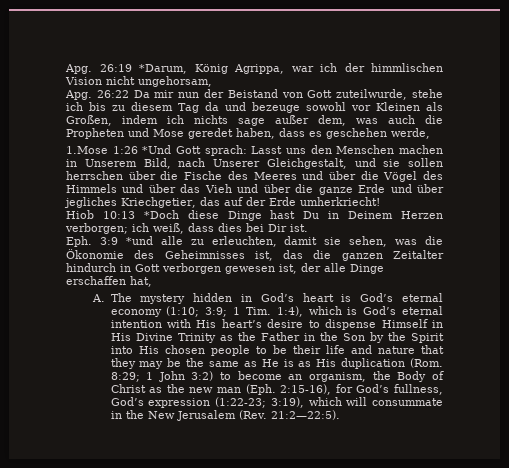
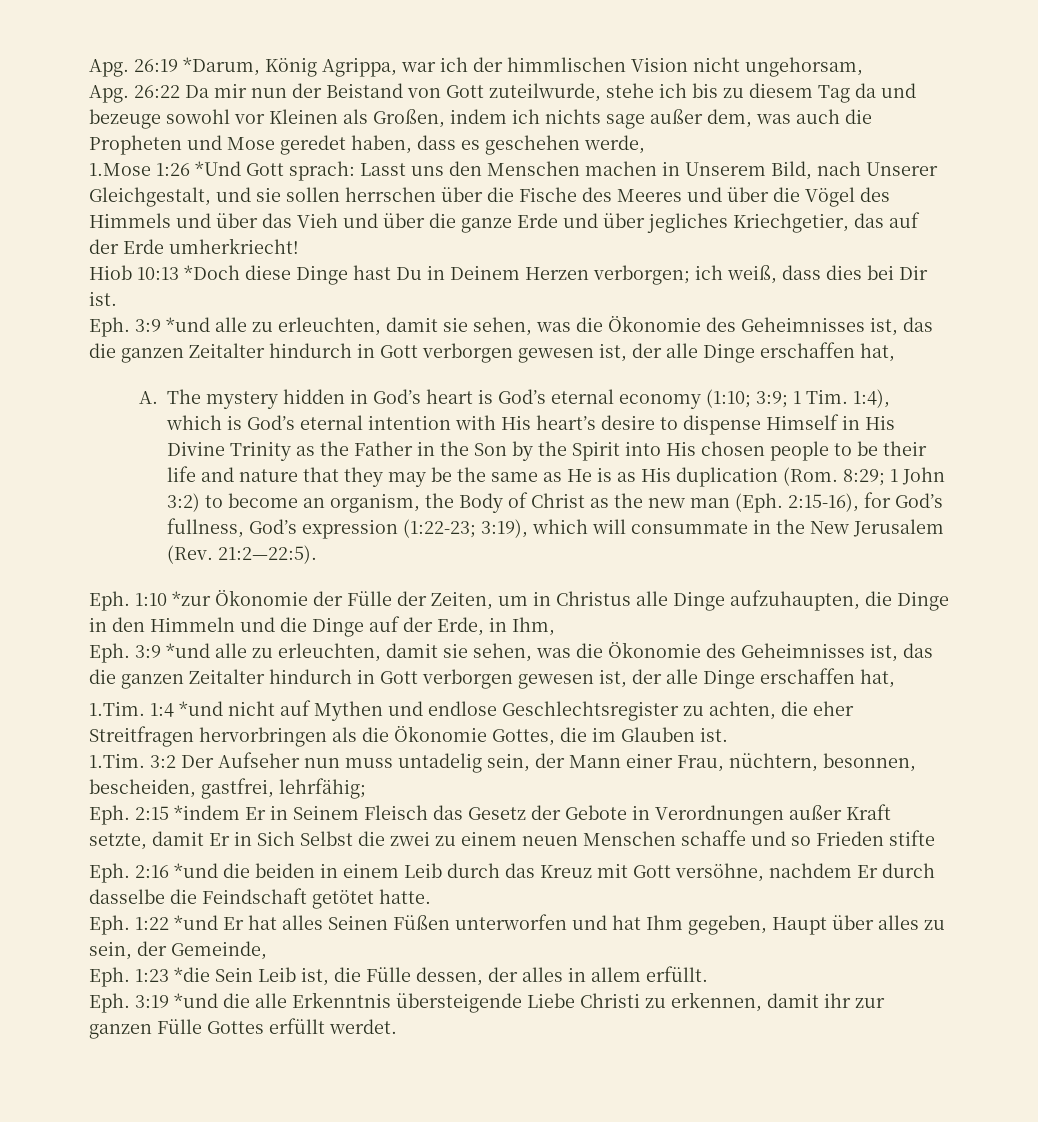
+ Eph. 1:10 *zur Ökonomie der Fülle der Zeiten, um in Christus alle Dinge aufzuhaupten, die Dinge in den Himmeln und die Dinge auf der Erde, in Ihm,
+ Eph. 3:9 *und alle zu erleuchten, damit sie sehen, was die Ökonomie des Geheimnisses ist, das die ganzen Zeitalter hindurch in Gott verborgen gewesen ist, der alle Dinge erschaffen hat,
+ 1.Tim. 1:4 *und nicht auf Mythen und endlose Geschlechtsregister zu achten, die eher Streitfragen hervorbringen als die Ökonomie Gottes, die im Glauben ist.
+ 1.Tim. 3:2 Der Aufseher nun muss untadelig sein, der Mann einer Frau, nüchtern, besonnen, bescheiden, gastfrei, lehrfähig;
+ Eph. 2:15 *indem Er in Seinem Fleisch das Gesetz der Gebote in Verordnungen außer Kraft setzte, damit Er in Sich Selbst die zwei zu einem neuen Menschen schaffe und so Frieden stifte
+ Eph. 2:16 *und die beiden in einem Leib durch das Kreuz mit Gott versöhne, nachdem Er durch dasselbe die Feindschaft getötet hatte.
+ Eph. 1:22 *und Er hat alles Seinen Füßen unterworfen und hat Ihm gegeben, Haupt über alles zu sein, der Gemeinde,
+ Eph. 1:23 *die Sein Leib ist, die Fülle dessen, der alles in allem erfüllt.
+ Eph. 3:19 *und die alle Erkenntnis übersteigende Liebe Christi zu erkennen, damit ihr zur ganzen Fülle Gottes erfüllt werdet.

